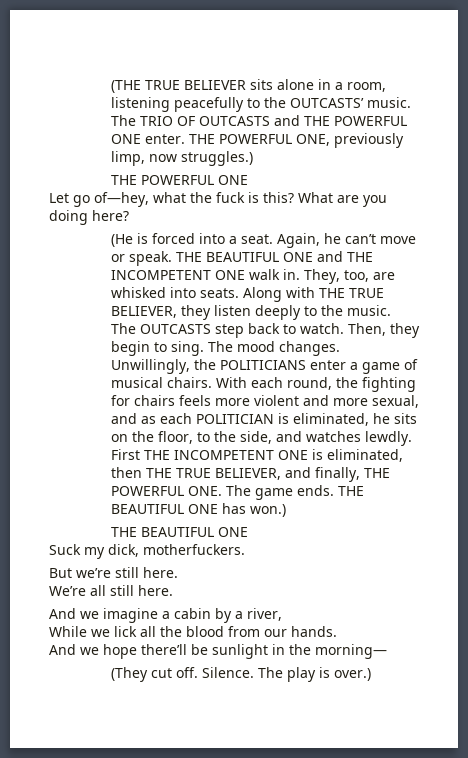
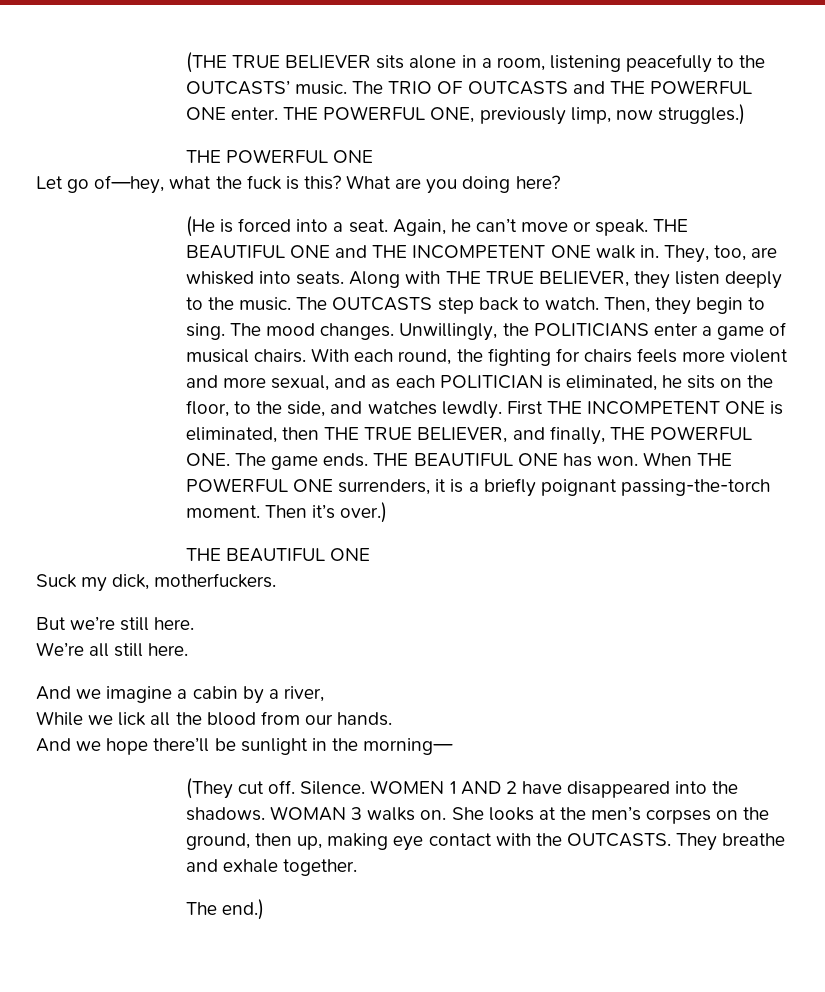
- THE BEAUTIFUL ONE has won.)
+ THE BEAUTIFUL ONE has won. When THE POWERFUL ONE surrenders, it is a briefly poignant passing-the-torch moment. Then it’s over.)
- The play is over.)
+ WOMEN 1 AND 2 have disappeared into the shadows. WOMAN 3 walks on. She looks at the men’s corpses on the ground, then up, making eye contact with the OUTCASTS. They breathe and exhale together.
+ The end.)

